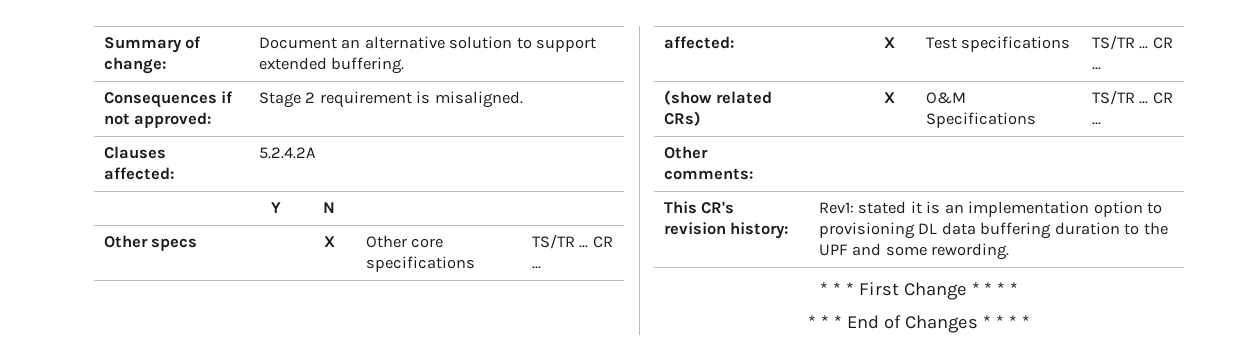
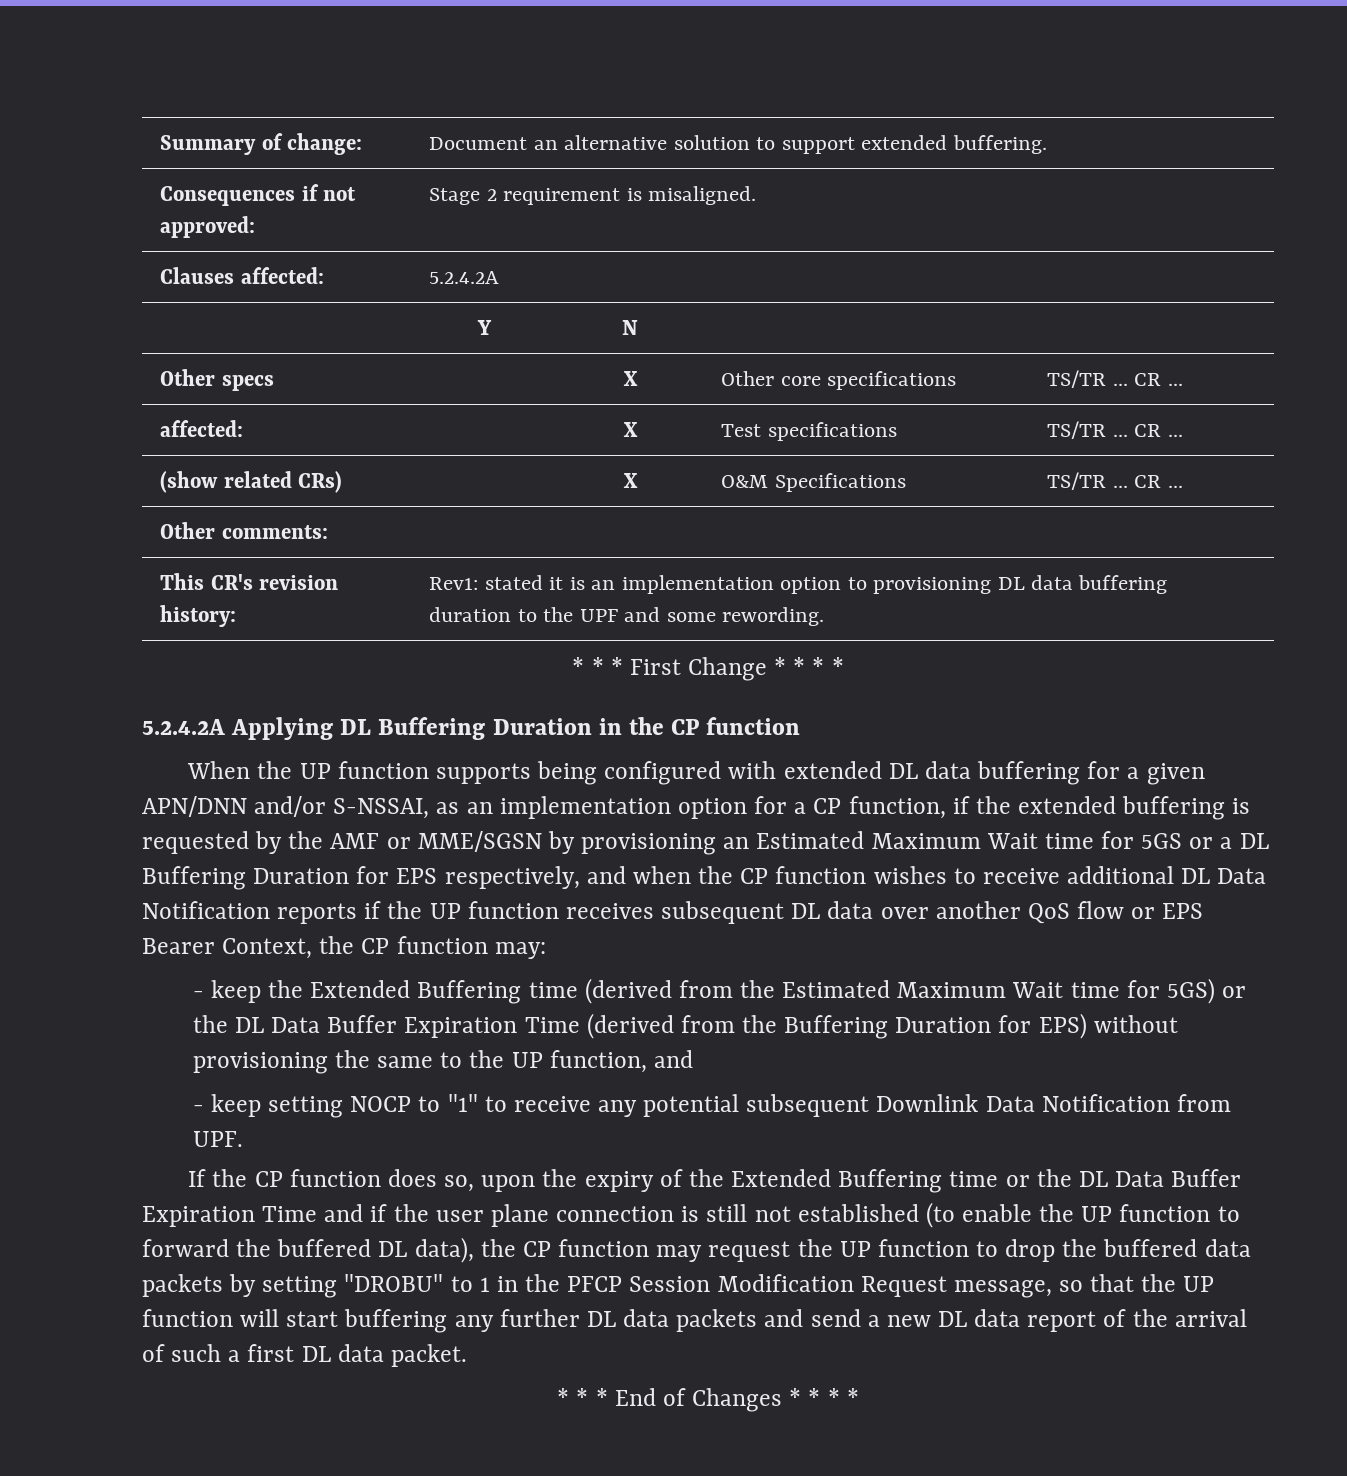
+ 5.2.4.2A Applying DL Buffering Duration in the CP function
+ When the UP function supports being configured with extended DL data buffering for a given APN/DNN and/or S-NSSAI, as an implementation option for a CP function, if the extended buffering is requested by the AMF or MME/SGSN by provisioning an Estimated Maximum Wait time for 5GS or a DL Buffering Duration for EPS respectively, and when the CP function wishes to receive additional DL Data Notification reports if the UP function receives subsequent DL data over another QoS flow or EPS Bearer Context, the CP function may:
+ - keep the Extended Buffering time (derived from the Estimated Maximum Wait time for 5GS) or the DL Data Buffer Expiration Time (derived from the Buffering Duration for EPS) without provisioning the same to the UP function, and
+ - keep setting NOCP to "1" to receive any potential subsequent Downlink Data Notification from UPF.
+ If the CP function does so, upon the expiry of the Extended Buffering time or the DL Data Buffer Expiration Time and if the user plane connection is still not established (to enable the UP function to forward the buffered DL data), the CP function may request the UP function to drop the buffered data packets by setting "DROBU" to 1 in the PFCP Session Modification Request message, so that the UP function will start buffering any further DL data packets and send a new DL data report of the arrival of such a first DL data packet.

